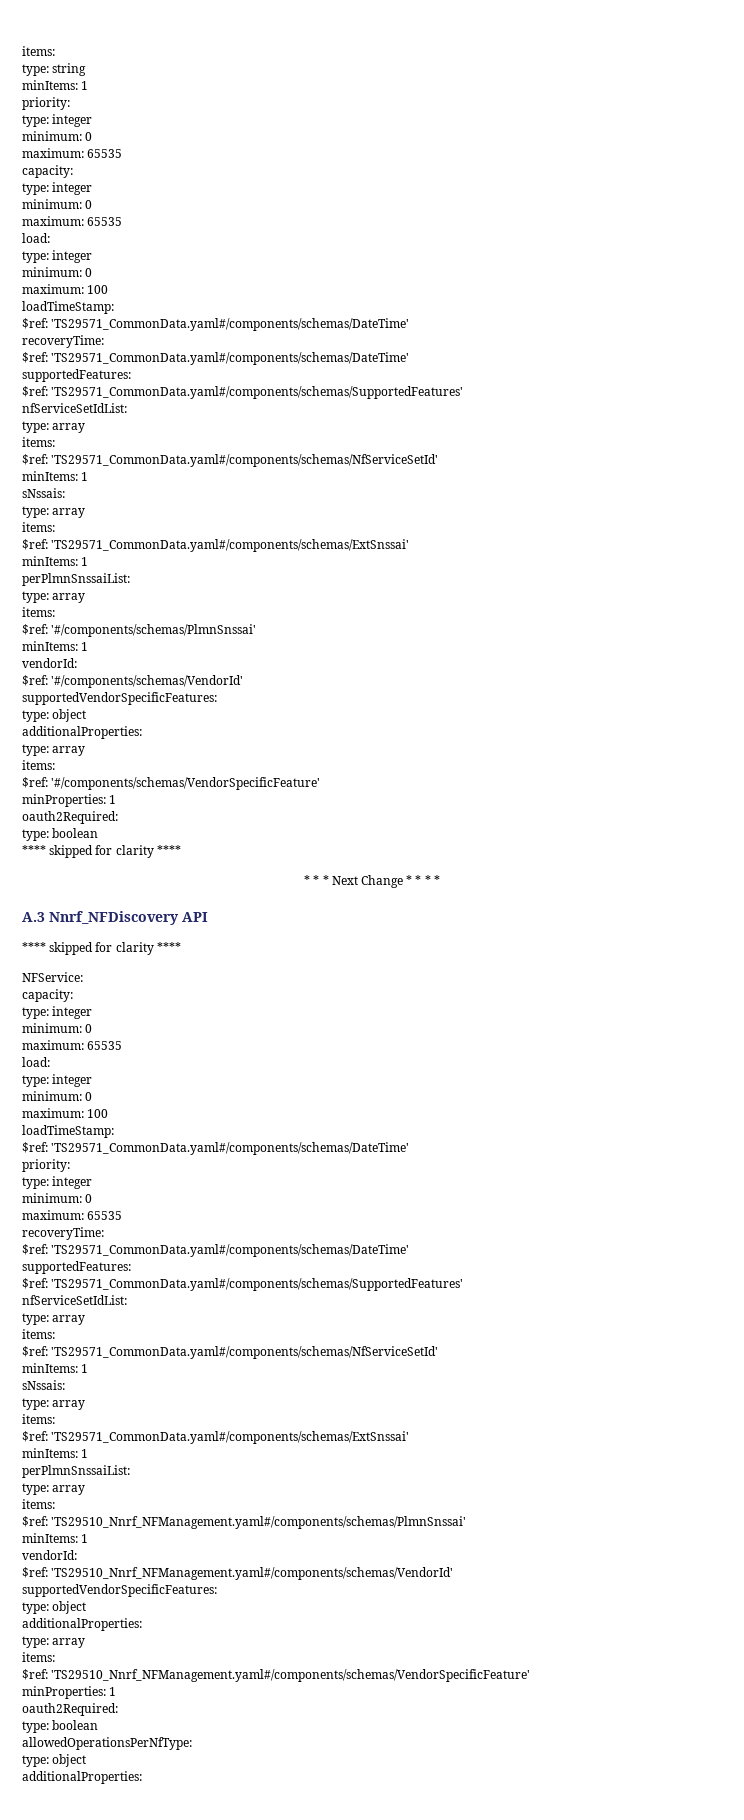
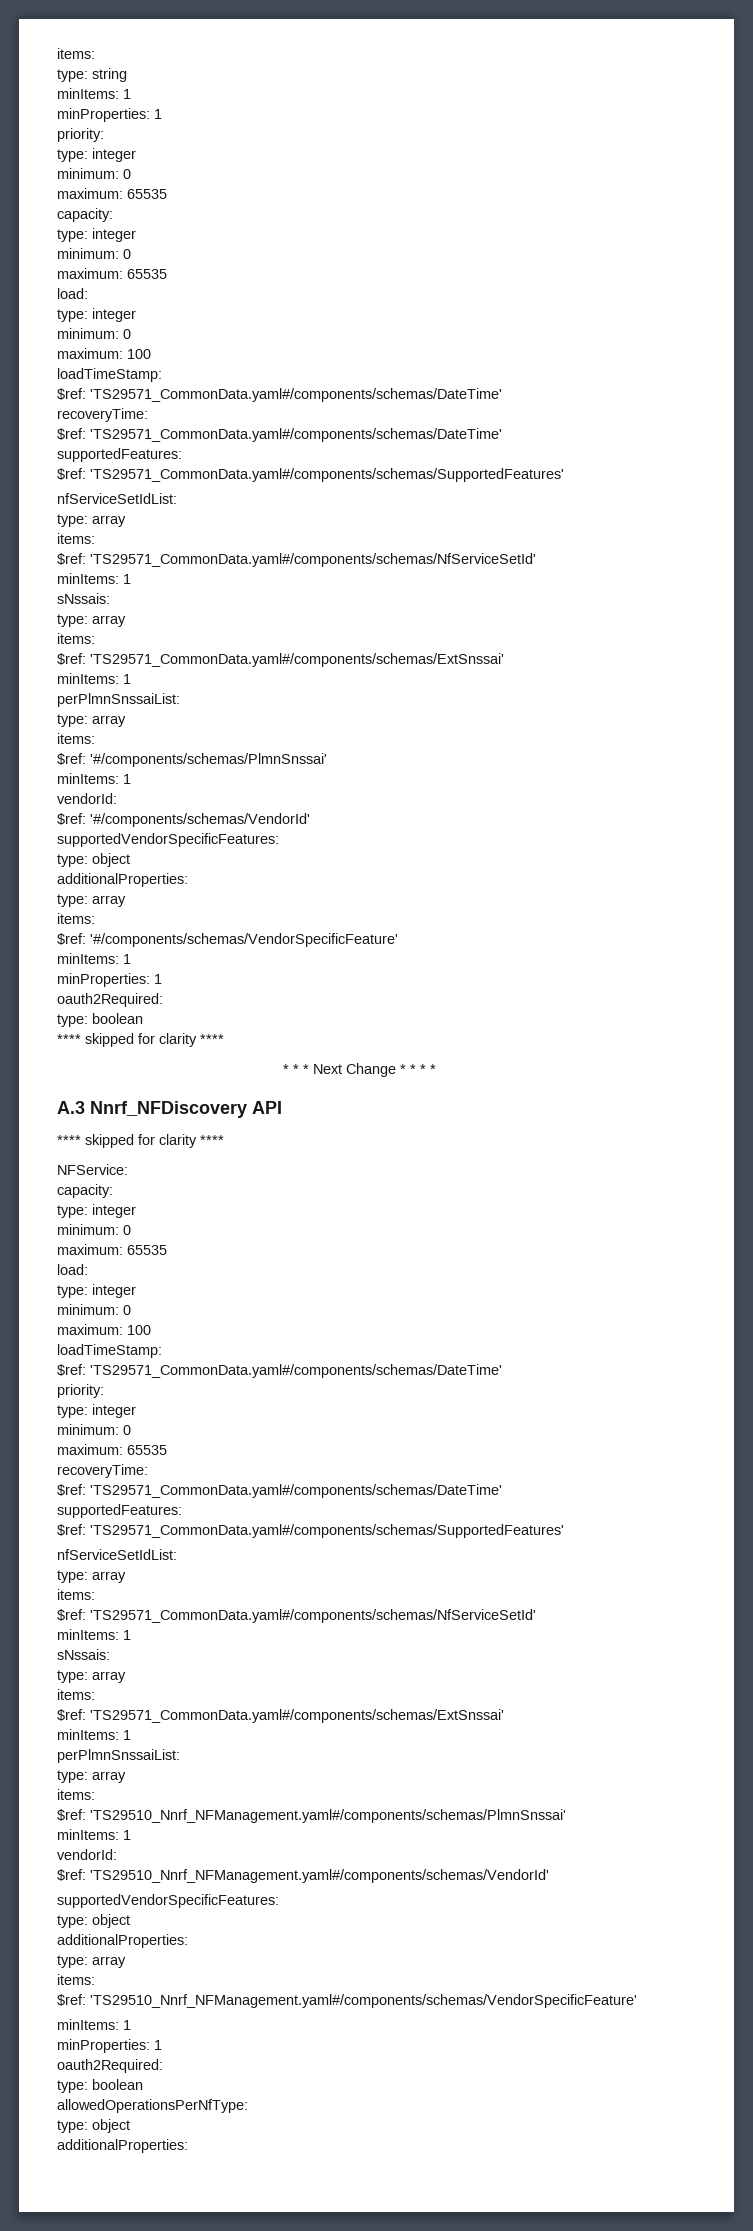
  type: string
  minItems: 1
+ minProperties: 1
  $ref: '#/components/schemas/VendorSpecificFeature'
+ minItems: 1
  $ref: 'TS29510_Nnrf_NFManagement.yaml#/components/schemas/VendorSpecificFeature'
+ minItems: 1

